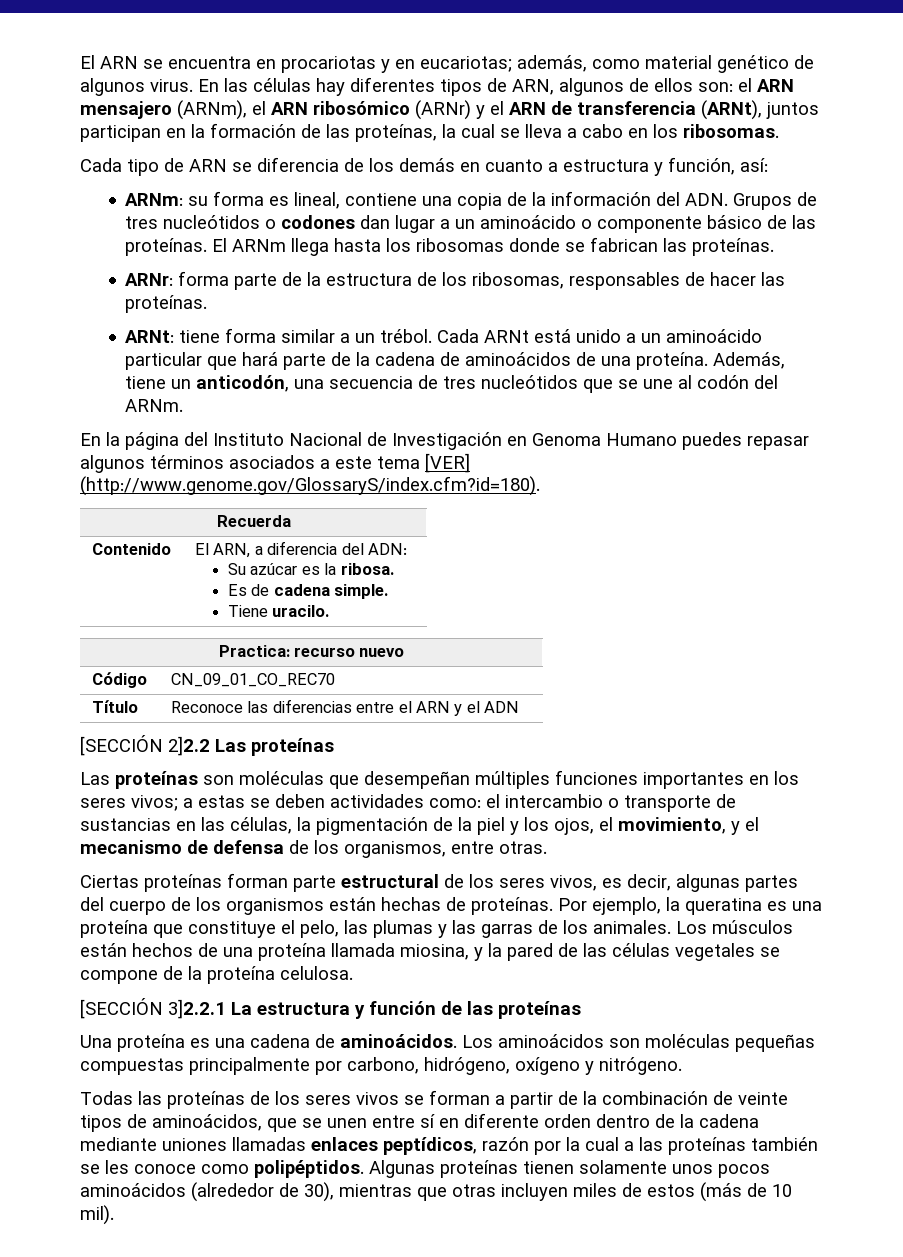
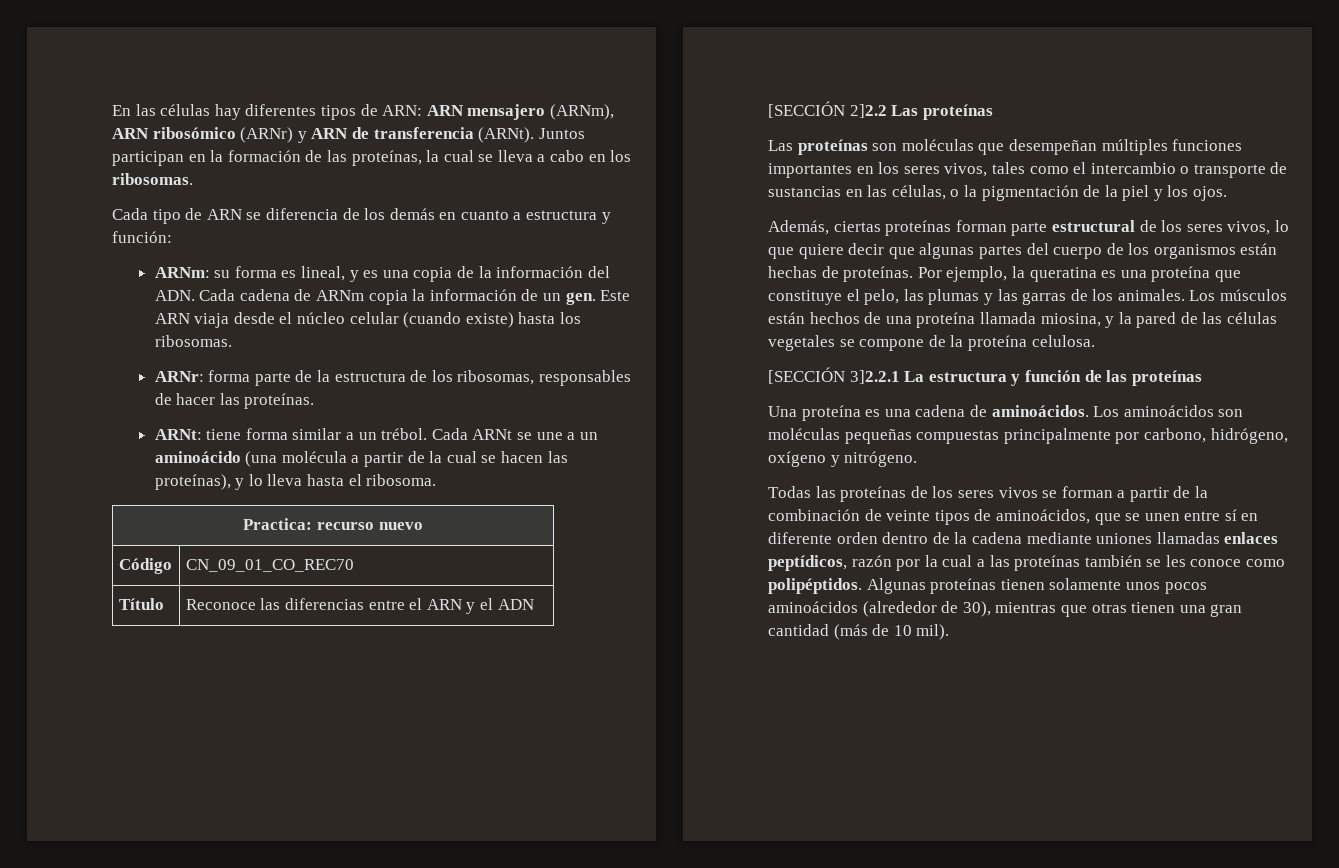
- El ARN se encuentra en procariotas y en eucariotas; además, como material genético de algunos virus. En las células hay diferentes tipos de ARN, algunos de ellos son: el ARN mensajero (ARNm), el ARN ribosómico (ARNr) y el ARN de transferencia (ARNt), juntos participan en la formación de las proteínas, la cual se lleva a cabo en los ribosomas.
+ En las células hay diferentes tipos de ARN: ARN mensajero (ARNm), ARN ribosómico (ARNr) y ARN de transferencia (ARNt). Juntos participan en la formación de las proteínas, la cual se lleva a cabo en los ribosomas.
- Cada tipo de ARN se diferencia de los demás en cuanto a estructura y función, así:
+ Cada tipo de ARN se diferencia de los demás en cuanto a estructura y función:
- ARNm: su forma es lineal, contiene una copia de la información del ADN. Grupos de tres nucleótidos o codones dan lugar a un aminoácido o componente básico de las proteínas. El ARNm llega hasta los ribosomas donde se fabrican las proteínas.
+ ARNm: su forma es lineal, y es una copia de la información del ADN. Cada cadena de ARNm copia la información de un gen. Este ARN viaja desde el núcleo celular (cuando existe) hasta los ribosomas.
- Cada ARNt está unido a un aminoácido particular que hará parte de la cadena de aminoácidos de una proteína. Además, tiene un anticodón, una secuencia de tres nucleótidos que se une al codón del ARNm.
- En la página del Instituto Nacional de Investigación en Genoma Humano puedes repasar algunos términos asociados a este tema [VER] (http://www.genome.gov/GlossaryS/index.cfm?id=180).
- Recuerda
- Contenido | El ARN, a diferencia del ADN:
- Su azúcar es la ribosa.
- Es de cadena simple.
- Tiene uracilo.
+ Cada ARNt se une a un aminoácido (una molécula a partir de la cual se hacen las proteínas), y lo lleva hasta el ribosoma.
- Las proteínas son moléculas que desempeñan múltiples funciones importantes en los seres vivos; a estas se deben actividades como: el intercambio o transporte de sustancias en las células, la pigmentación de la piel y los ojos, el movimiento, y el mecanismo de defensa de los organismos, entre otras.
- Ciertas proteínas forman parte estructural de los seres vivos, es decir, algunas partes del cuerpo de los organismos están hechas de proteínas.
+ Las proteínas son moléculas que desempeñan múltiples funciones importantes en los seres vivos, tales como el intercambio o transporte de sustancias en las células, o la pigmentación de la piel y los ojos.
+ Además, ciertas proteínas forman parte estructural de los seres vivos, lo que quiere decir que algunas partes del cuerpo de los organismos están hechas de proteínas.
- Algunas proteínas tienen solamente unos pocos aminoácidos (alrededor de 30), mientras que otras incluyen miles de estos (más de 10 mil).
+ Algunas proteínas tienen solamente unos pocos aminoácidos (alrededor de 30), mientras que otras tienen una gran cantidad (más de 10 mil).

